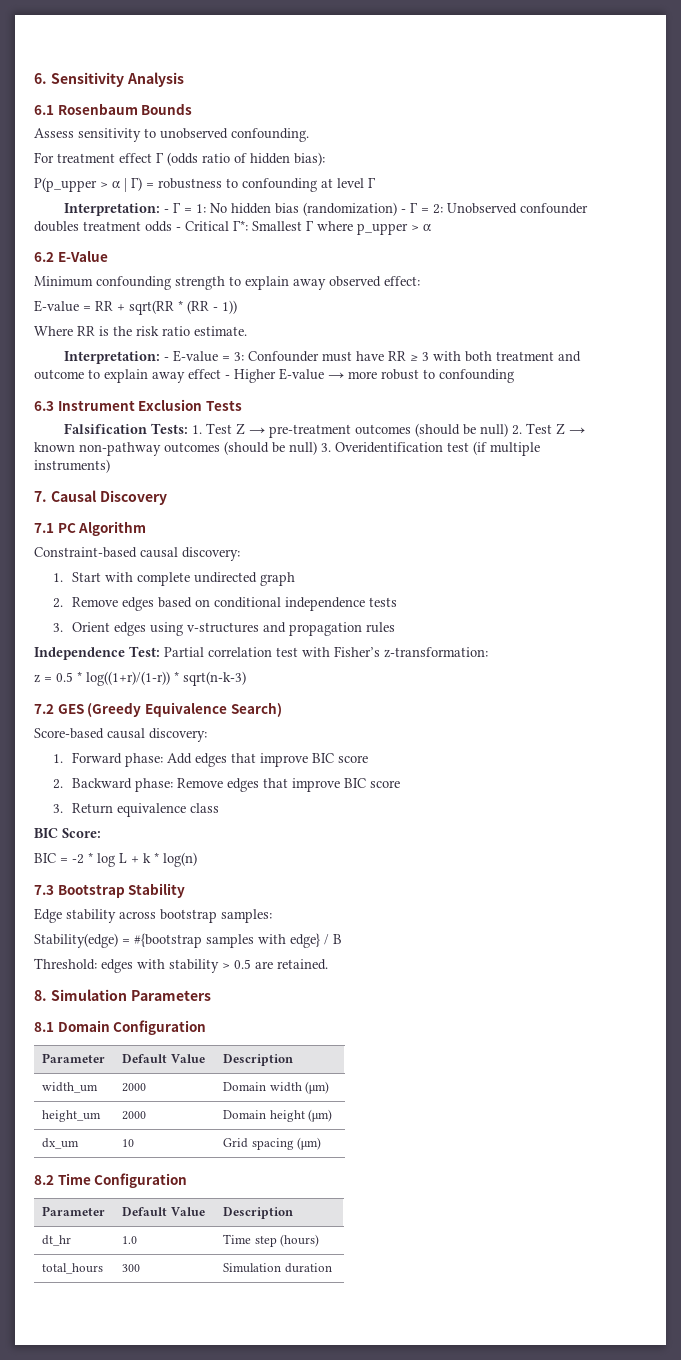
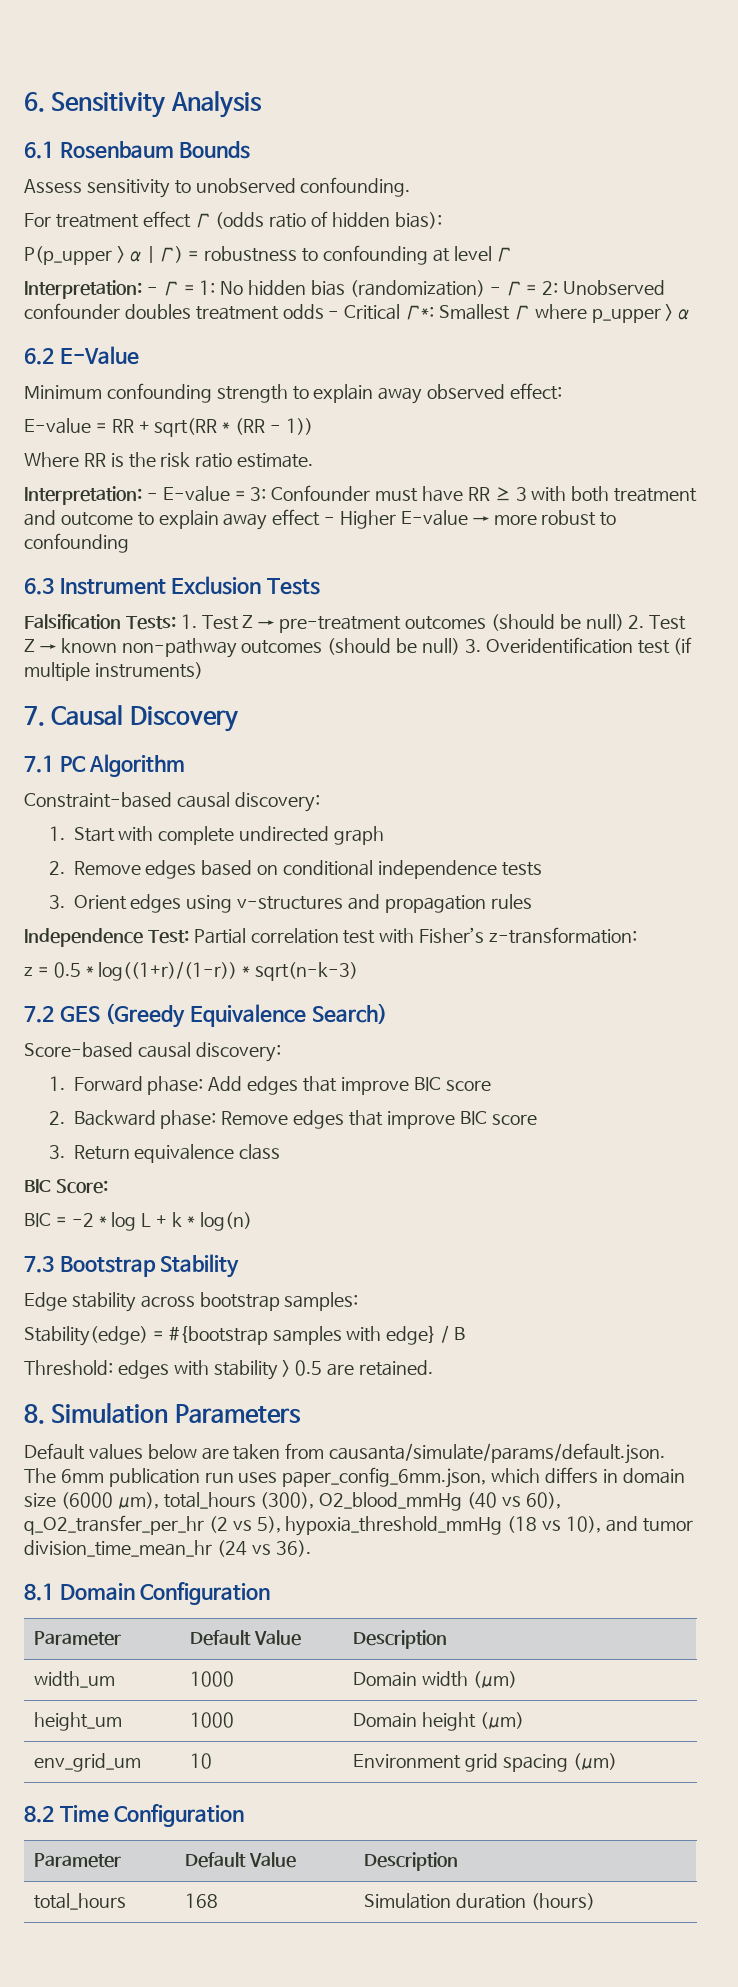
+ Default values below are taken from causanta/simulate/params/default.json. The 6mm publication run uses paper_config_6mm.json, which differs in domain size (6000 μm), total_hours (300), O2_blood_mmHg (40 vs 60), q_O2_transfer_per_hr (2 vs 5), hypoxia_threshold_mmHg (18 vs 10), and tumor division_time_mean_hr (24 vs 36).
- width_um | 2000 | Domain width (μm)
+ width_um | 1000 | Domain width (μm)
- height_um | 2000 | Domain height (μm)
+ height_um | 1000 | Domain height (μm)
- dx_um | 10 | Grid spacing (μm)
+ env_grid_um | 10 | Environment grid spacing (μm)
- dt_hr | 1.0 | Time step (hours)
- total_hours | 300 | Simulation duration
+ total_hours | 168 | Simulation duration (hours)

